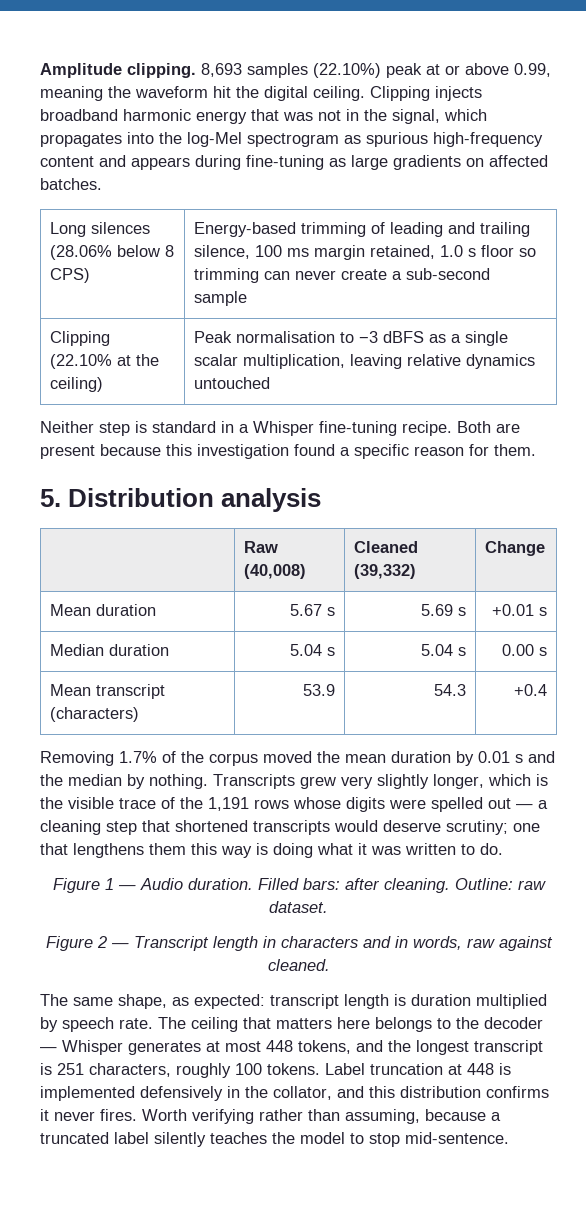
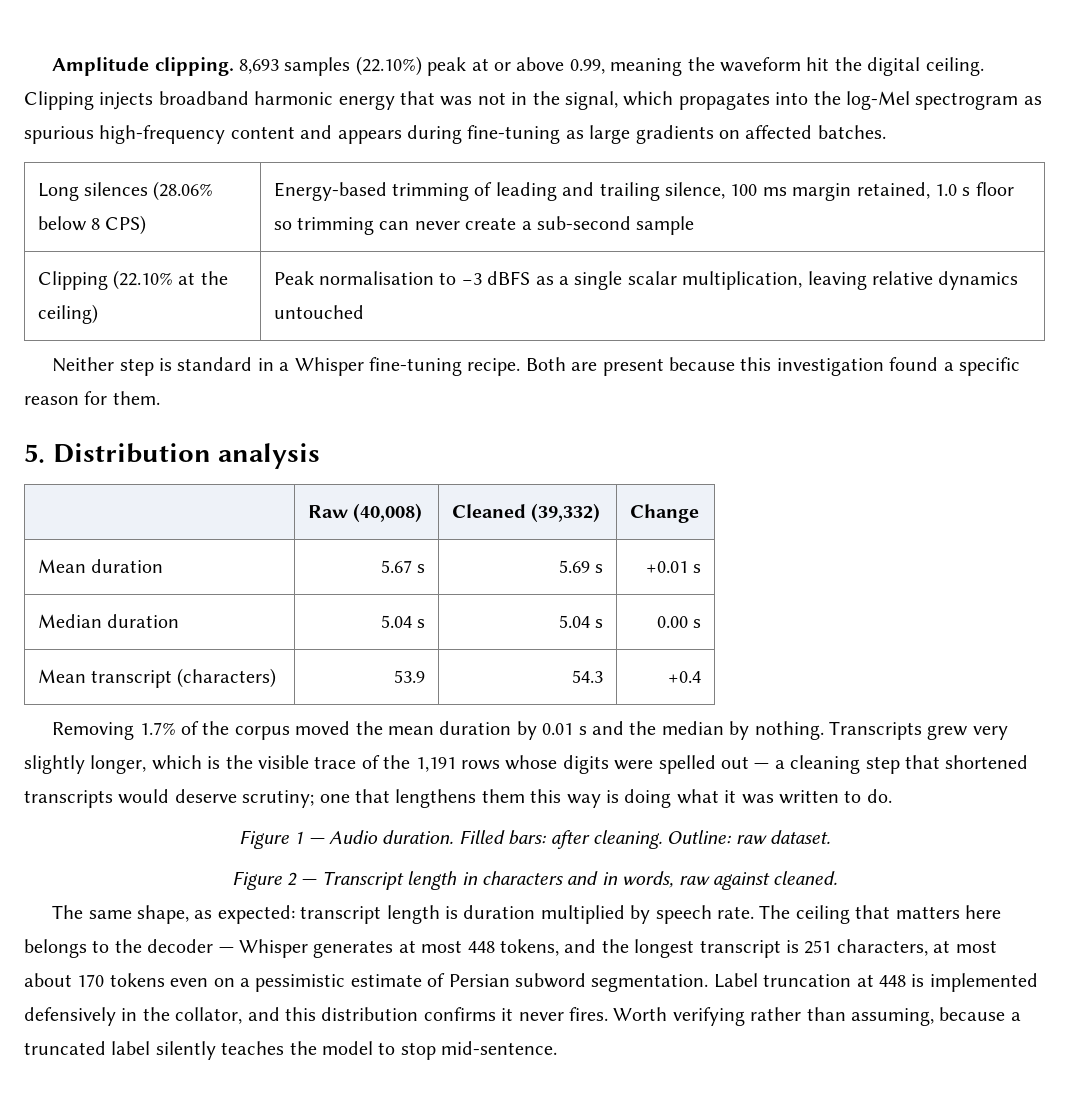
- The ceiling that matters here belongs to the decoder — Whisper generates at most 448 tokens, and the longest transcript is 251 characters, roughly 100 tokens.
+ The ceiling that matters here belongs to the decoder — Whisper generates at most 448 tokens, and the longest transcript is 251 characters, at most about 170 tokens even on a pessimistic estimate of Persian subword segmentation.

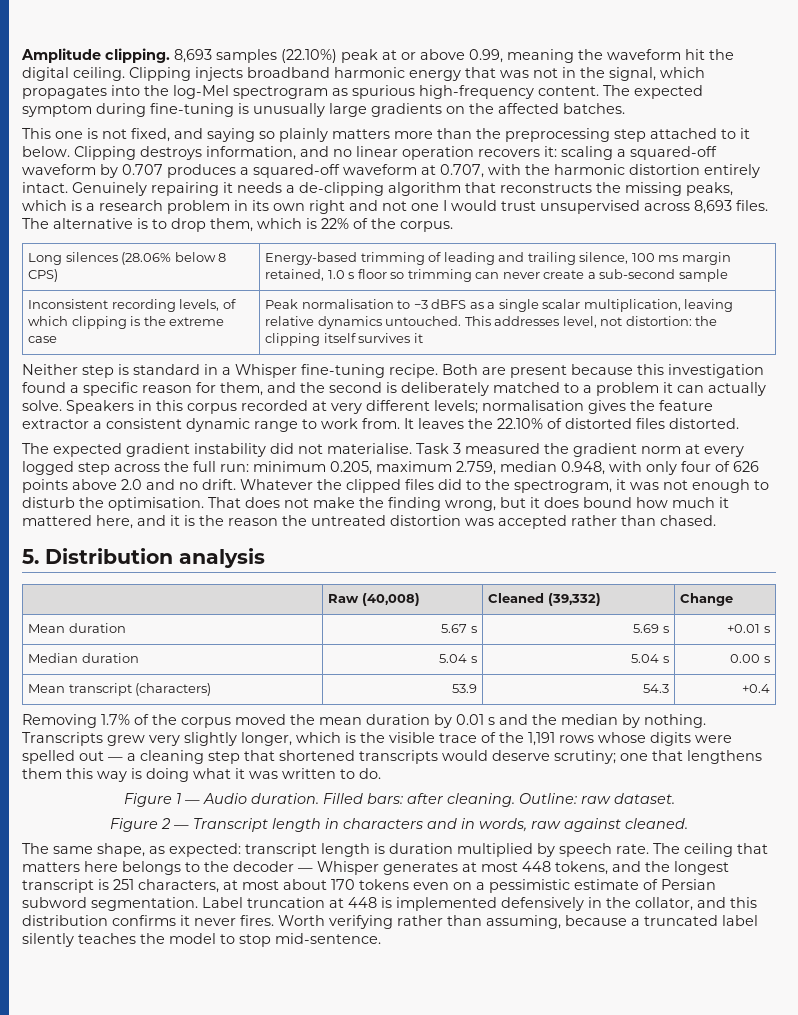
- Clipping injects broadband harmonic energy that was not in the signal, which propagates into the log-Mel spectrogram as spurious high-frequency content and appears during fine-tuning as large gradients on affected batches.
+ Clipping injects broadband harmonic energy that was not in the signal, which propagates into the log-Mel spectrogram as spurious high-frequency content. The expected symptom during fine-tuning is unusually large gradients on the affected batches.
+ This one is not fixed, and saying so plainly matters more than the preprocessing step attached to it below. Clipping destroys information, and no linear operation recovers it: scaling a squared-off waveform by 0.707 produces a squared-off waveform at 0.707, with the harmonic distortion entirely intact. Genuinely repairing it needs a de-clipping algorithm that reconstructs the missing peaks, which is a research problem in its own right and not one I would trust unsupervised across 8,693 files. The alternative is to drop them, which is 22% of the corpus.
- Clipping (22.10% at the ceiling) | Peak normalisation to −3 dBFS as a single scalar multiplication, leaving relative dynamics untouched
+ Inconsistent recording levels, of which clipping is the extreme case | Peak normalisation to −3 dBFS as a single scalar multiplication, leaving relative dynamics untouched. This addresses level, not distortion: the clipping itself survives it
- Both are present because this investigation found a specific reason for them.
+ Both are present because this investigation found a specific reason for them, and the second is deliberately matched to a problem it can actually solve. Speakers in this corpus recorded at very different levels; normalisation gives the feature extractor a consistent dynamic range to work from. It leaves the 22.10% of distorted files distorted.
+ The expected gradient instability did not materialise. Task 3 measured the gradient norm at every logged step across the full run: minimum 0.205, maximum 2.759, median 0.948, with only four of 626 points above 2.0 and no drift. Whatever the clipped files did to the spectrogram, it was not enough to disturb the optimisation. That does not make the finding wrong, but it does bound how much it mattered here, and it is the reason the untreated distortion was accepted rather than chased.

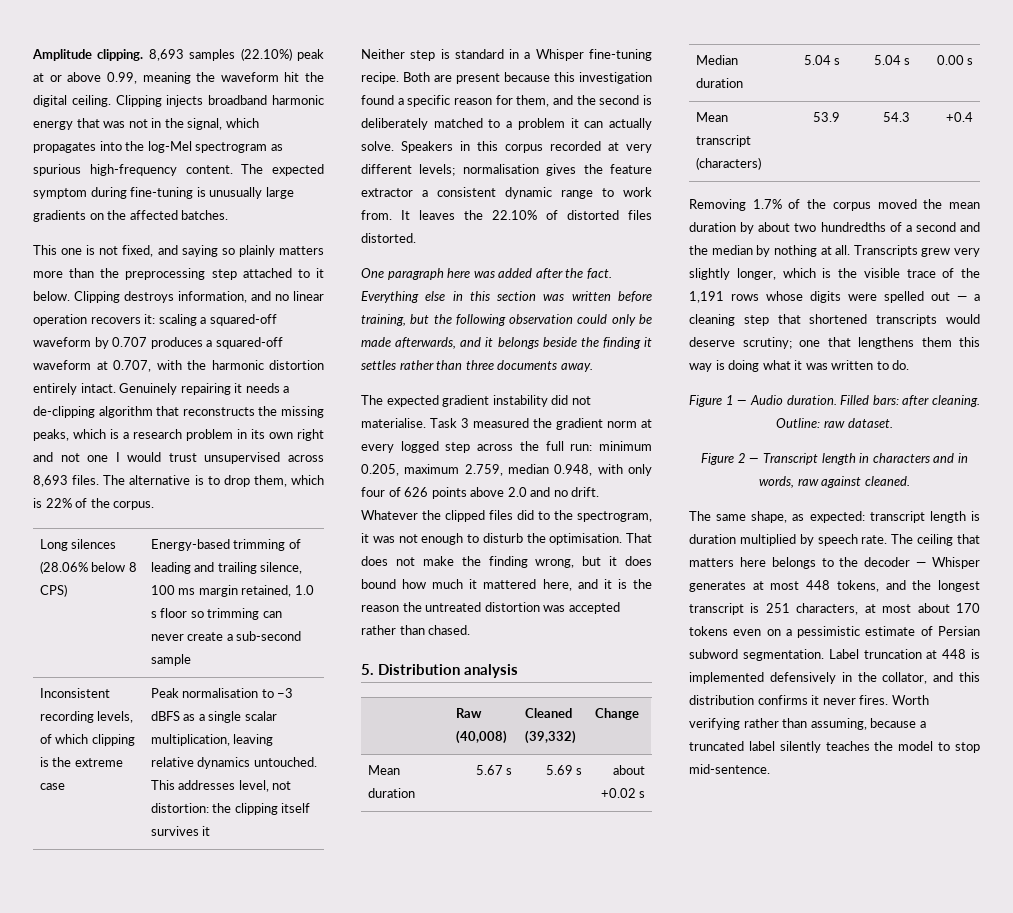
+ One paragraph here was added after the fact. Everything else in this section was written before training, but the following observation could only be made afterwards, and it belongs beside the finding it settles rather than three documents away.
- Mean duration | 5.67 s | 5.69 s | +0.01 s
+ Mean duration | 5.67 s | 5.69 s | about +0.02 s
- Removing 1.7% of the corpus moved the mean duration by 0.01 s and the median by nothing.
+ Removing 1.7% of the corpus moved the mean duration by about two hundredths of a second and the median by nothing at all.

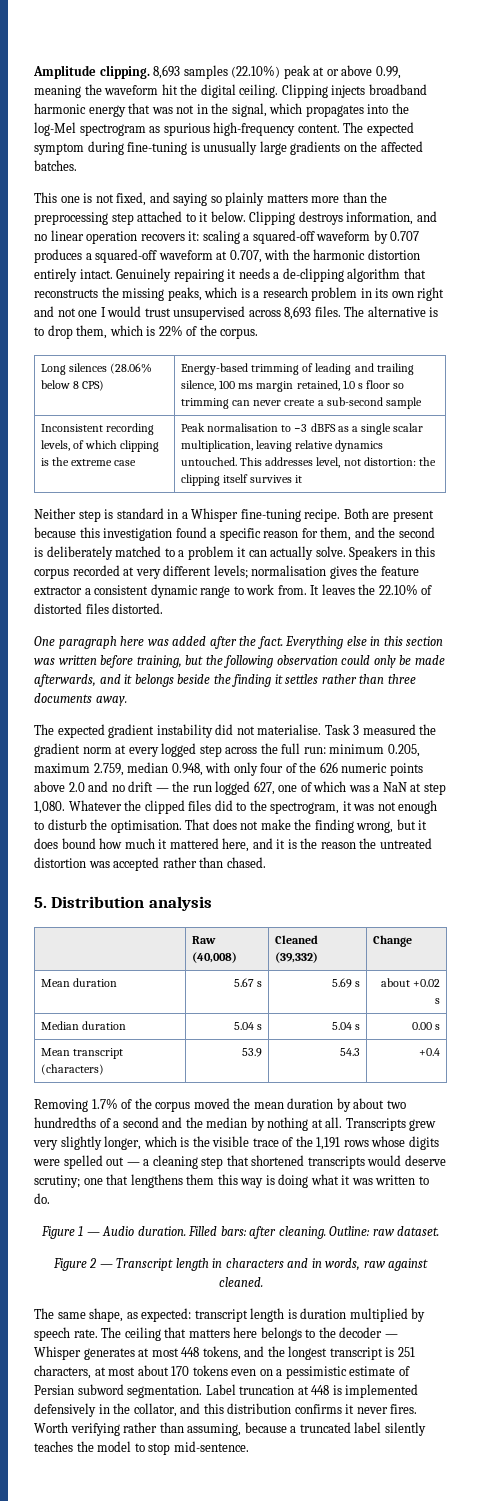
- Task 3 measured the gradient norm at every logged step across the full run: minimum 0.205, maximum 2.759, median 0.948, with only four of 626 points above 2.0 and no drift.
+ Task 3 measured the gradient norm at every logged step across the full run: minimum 0.205, maximum 2.759, median 0.948, with only four of the 626 numeric points above 2.0 and no drift — the run logged 627, one of which was a NaN at step 1,080.

